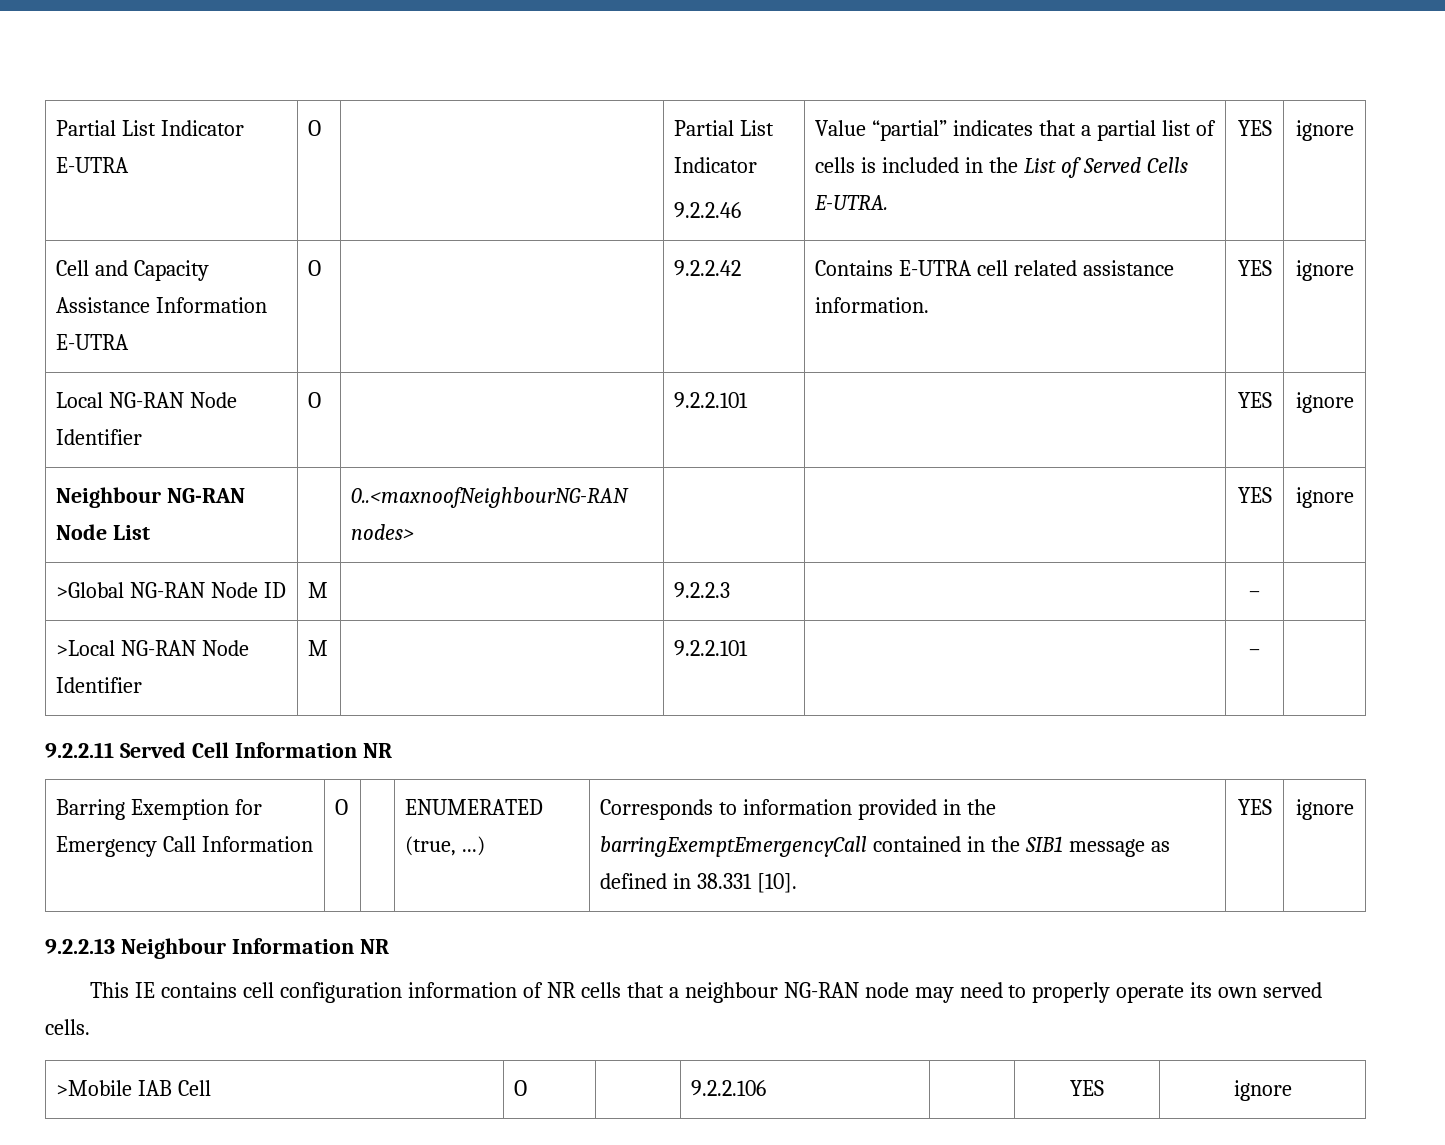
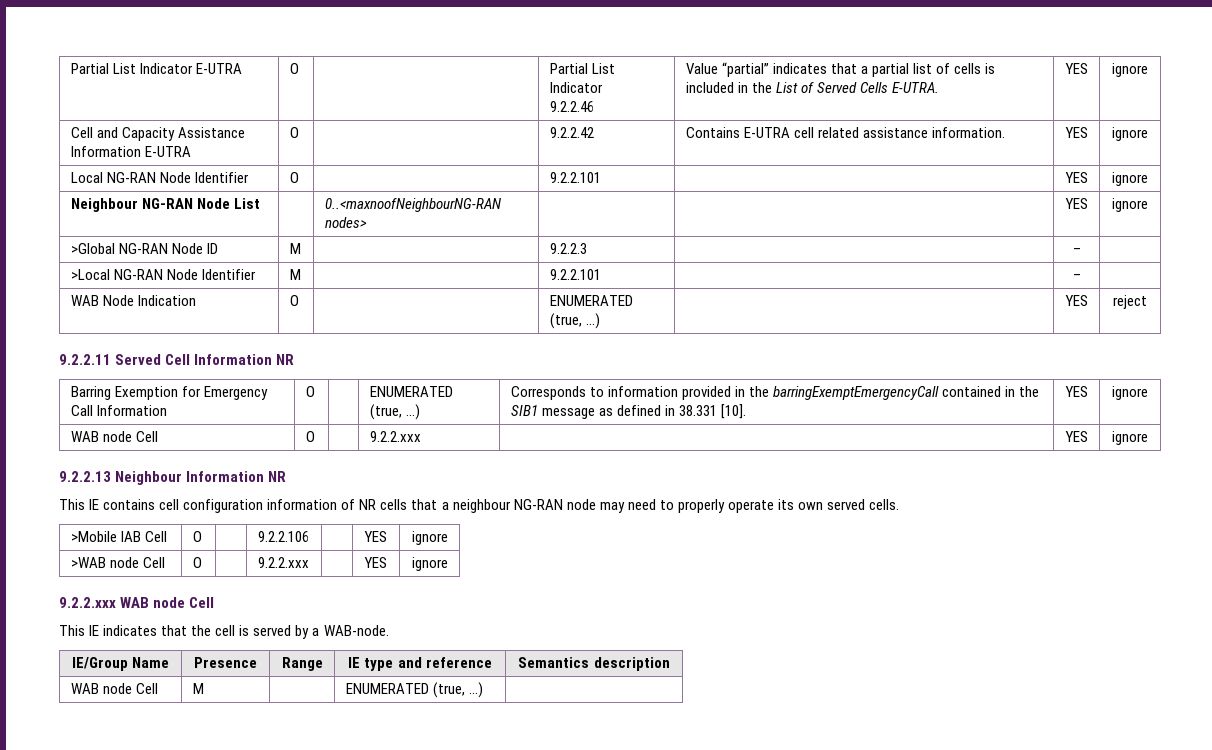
+ WAB Node Indication | O | | ENUMERATED (true, ...) | | YES | reject
+ WAB node Cell | O | | 9.2.2.xxx | | YES | ignore
+ >WAB node Cell | O | | 9.2.2.xxx | | YES | ignore
+ 9.2.2.xxx WAB node Cell
+ This IE indicates that the cell is served by a WAB-node.
+ IE/Group Name | Presence | Range | IE type and reference | Semantics description
+ WAB node Cell | M | | ENUMERATED (true, …) |

